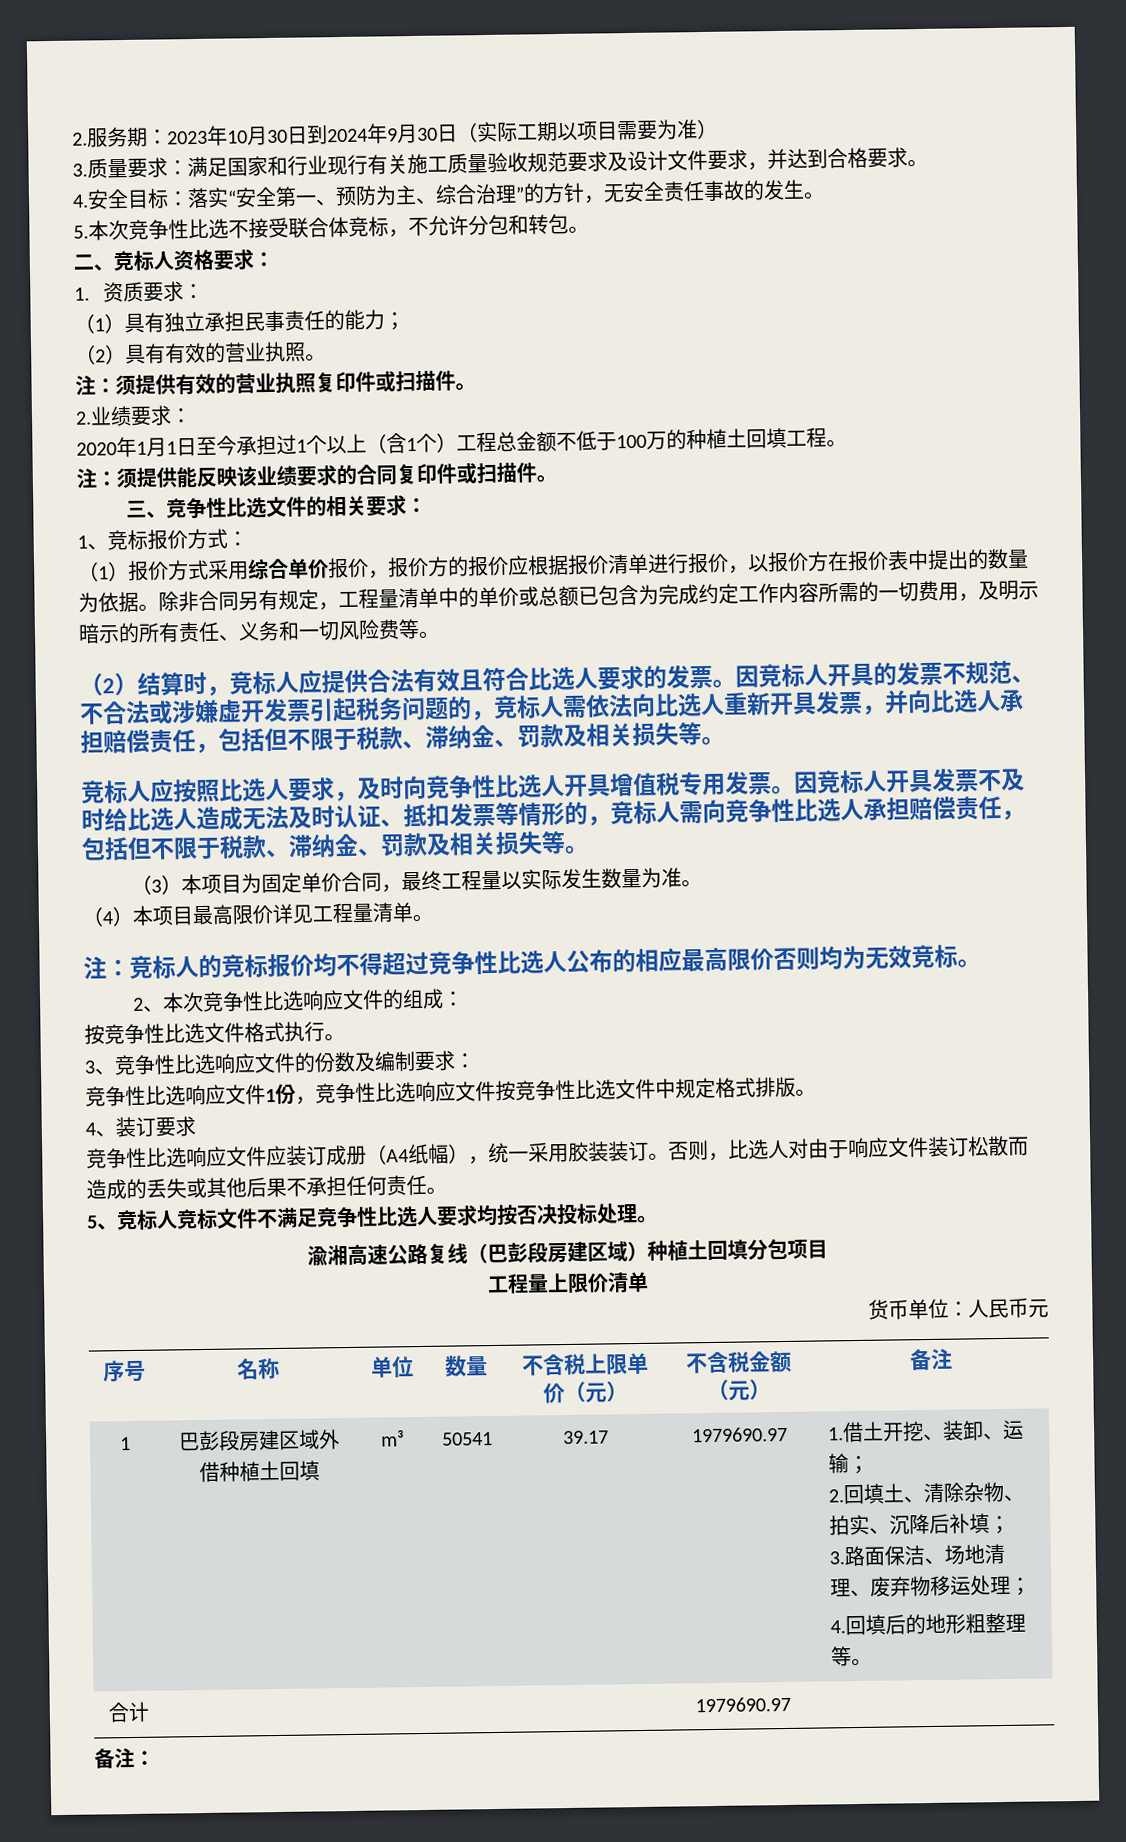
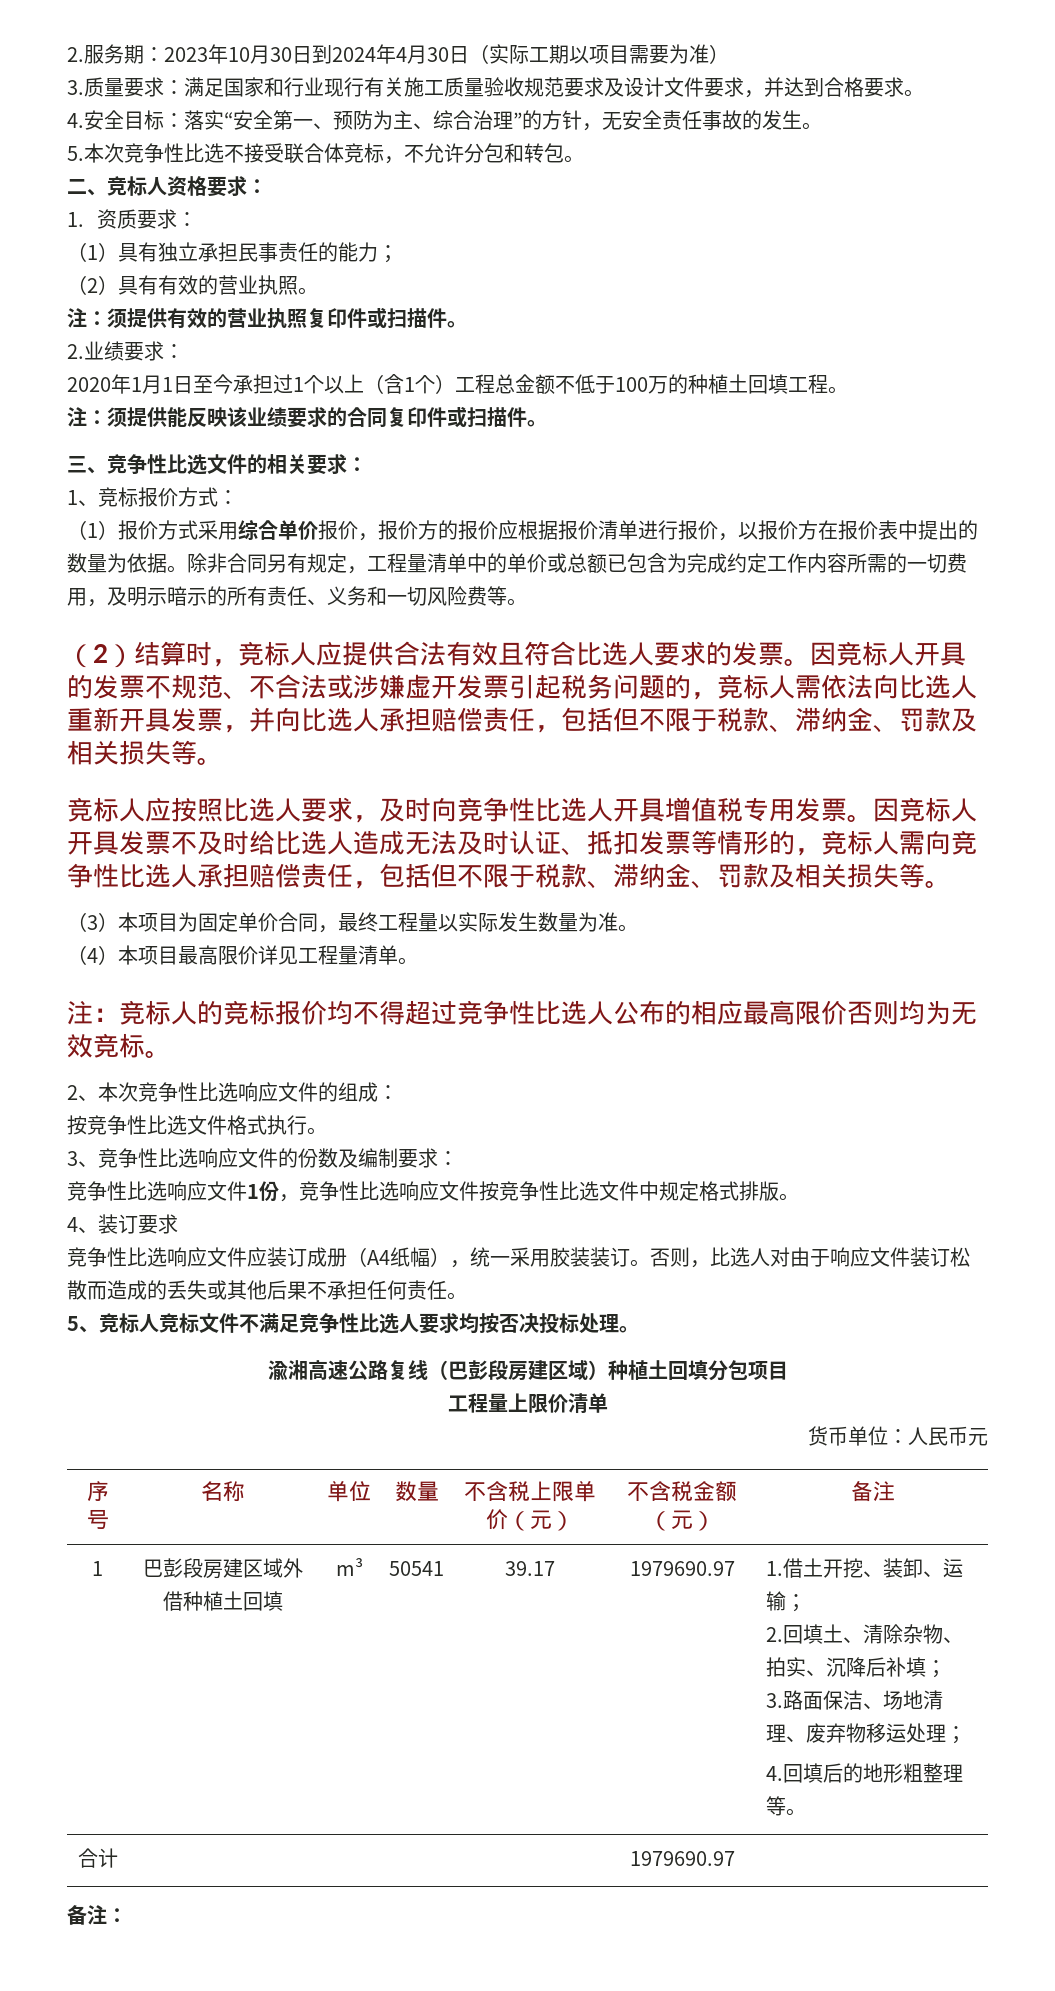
- 2.服务期：2023年10月30日到2024年9月30日（实际工期以项目需要为准）
+ 2.服务期：2023年10月30日到2024年4月30日（实际工期以项目需要为准）

